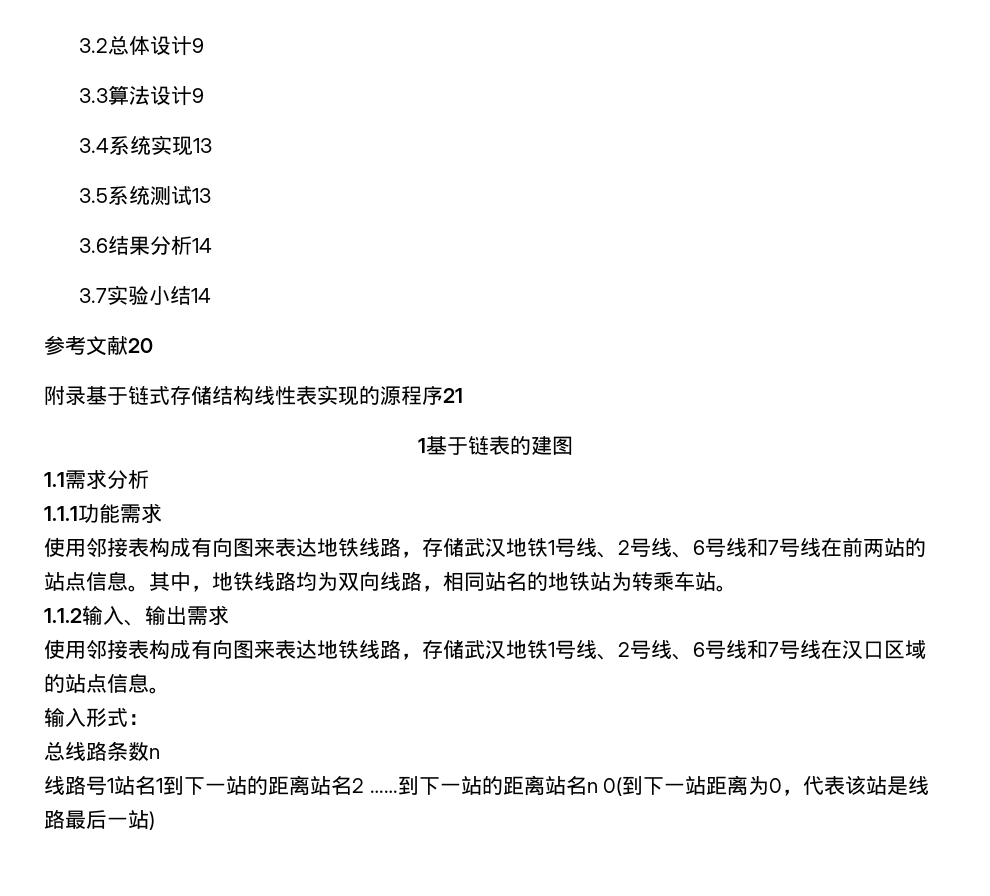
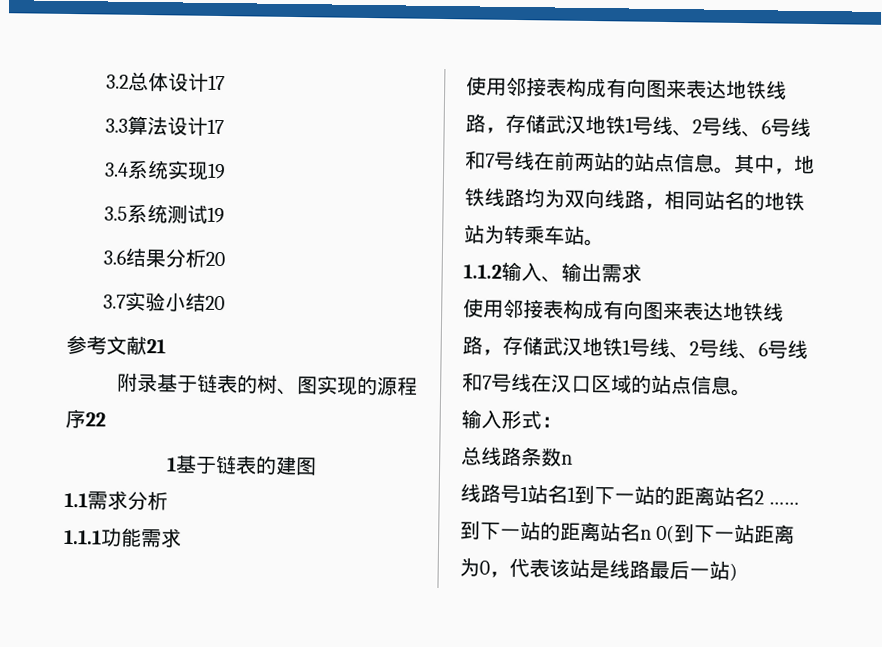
- 3.2总体设计9
+ 3.2总体设计17
- 3.3算法设计9
+ 3.3算法设计17
- 3.4系统实现13
+ 3.4系统实现19
- 3.5系统测试13
+ 3.5系统测试19
- 3.6结果分析14
+ 3.6结果分析20
- 3.7实验小结14
+ 3.7实验小结20
- 参考文献20
+ 参考文献21
- 附录基于链式存储结构线性表实现的源程序21
+ 附录基于链表的树、图实现的源程序22

